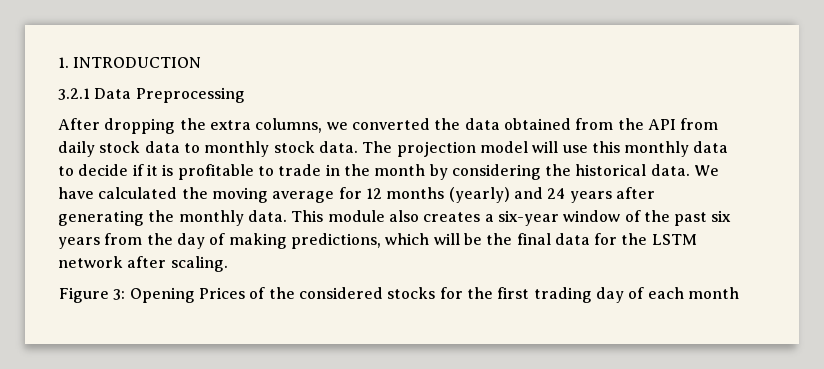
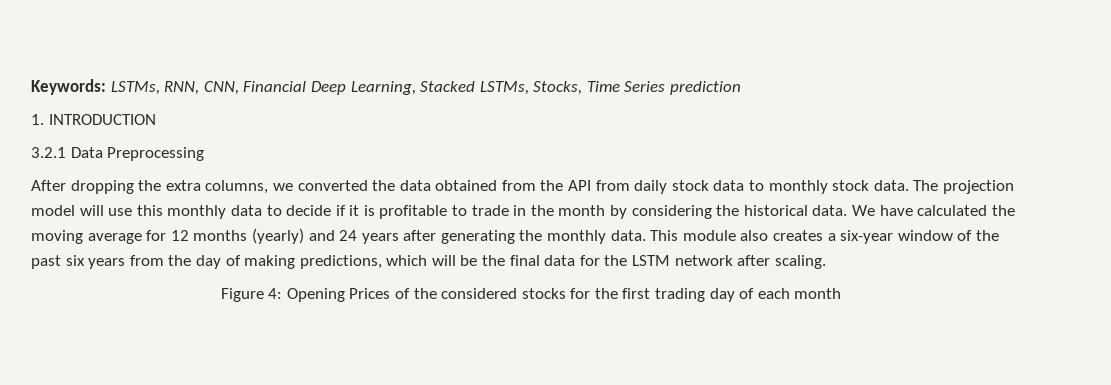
+ Keywords: LSTMs, RNN, CNN, Financial Deep Learning, Stacked LSTMs, Stocks, Time Series prediction
- Figure 3: Opening Prices of the considered stocks for the first trading day of each month
+ Figure 4: Opening Prices of the considered stocks for the first trading day of each month

